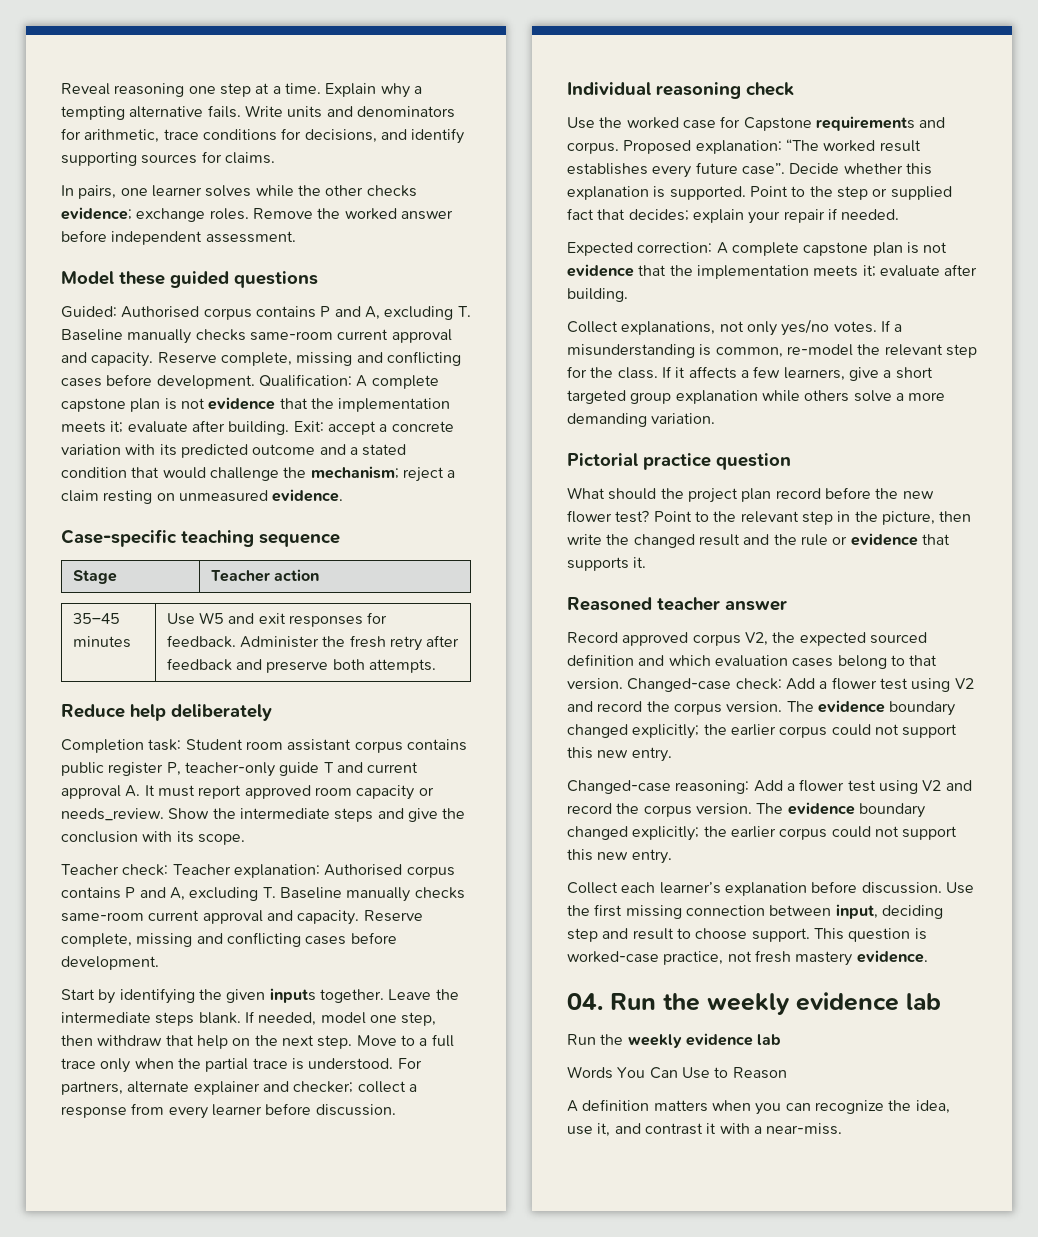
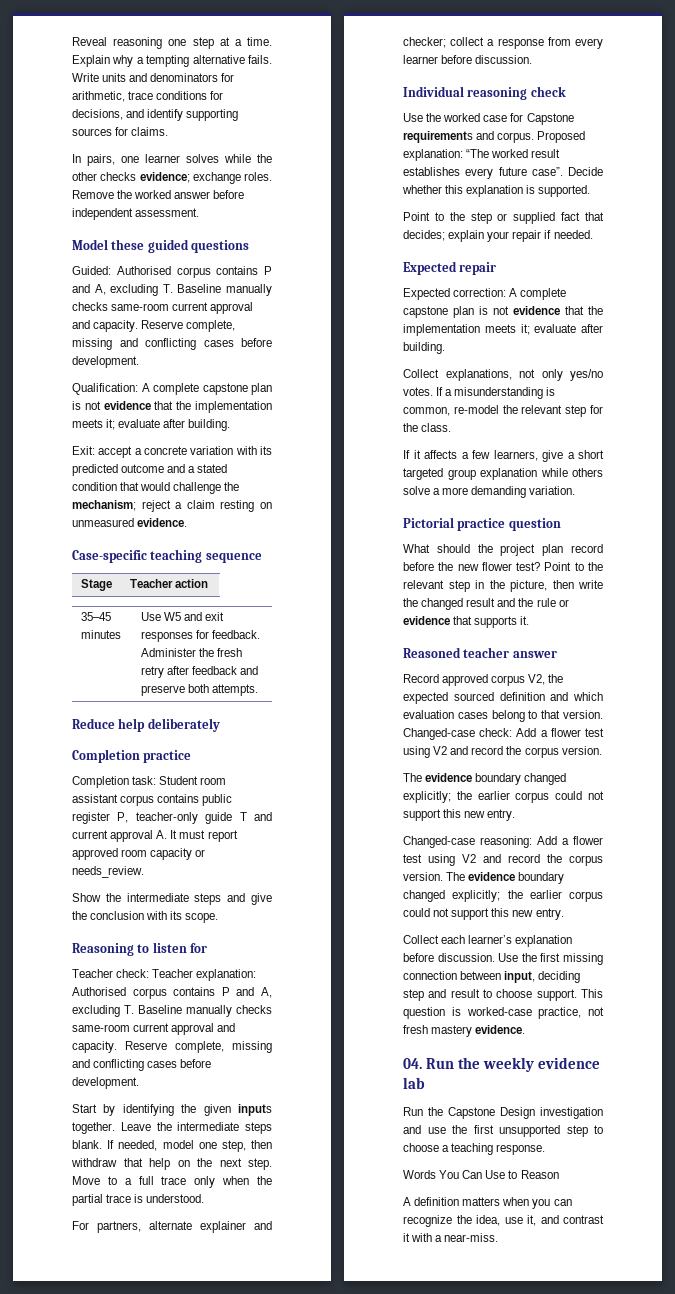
- Guided: Authorised corpus contains P and A, excluding T. Baseline manually checks same-room current approval and capacity. Reserve complete, missing and conflicting cases before development. Qualification: A complete capstone plan is not evidence that the implementation meets it; evaluate after building. Exit:
+ Guided: Authorised corpus contains P and A, excluding T. Baseline manually checks same-room current approval and capacity. Reserve complete, missing and conflicting cases before development.
+ Qualification: A complete capstone plan is not evidence that the implementation meets it; evaluate after building.
+ Exit:
+ Completion practice
- Completion task: Student room assistant corpus contains public register P, teacher-only guide T and current approval A. It must report approved room capacity or needs_review. Show the intermediate steps and give the conclusion with its scope.
+ Completion task: Student room assistant corpus contains public register P, teacher-only guide T and current approval A. It must report approved room capacity or needs_review.
+ Show the intermediate steps and give the conclusion with its scope.
+ Reasoning to listen for
- Move to a full trace only when the partial trace is understood. For partners, alternate explainer and checker; collect a response from every learner before discussion.
+ Move to a full trace only when the partial trace is understood.
+ For partners, alternate explainer and checker; collect a response from every learner before discussion.
- Decide whether this explanation is supported. Point to the step or supplied fact that decides; explain your repair if needed.
+ Decide whether this explanation is supported.
+ Point to the step or supplied fact that decides; explain your repair if needed.
+ Expected repair
- If a misunderstanding is common, re-model the relevant step for the class. If it affects a few learners, give a short targeted group explanation while others solve a more demanding variation.
+ If a misunderstanding is common, re-model the relevant step for the class.
+ If it affects a few learners, give a short targeted group explanation while others solve a more demanding variation.
- Changed-case check: Add a flower test using V2 and record the corpus version. The evidence boundary changed explicitly; the earlier corpus could not support this new entry.
+ Changed-case check: Add a flower test using V2 and record the corpus version.
+ The evidence boundary changed explicitly; the earlier corpus could not support this new entry.
  04. Run the weekly evidence lab
- Run the weekly evidence lab
+ Run the Capstone Design investigation and use the first unsupported step to choose a teaching response.

